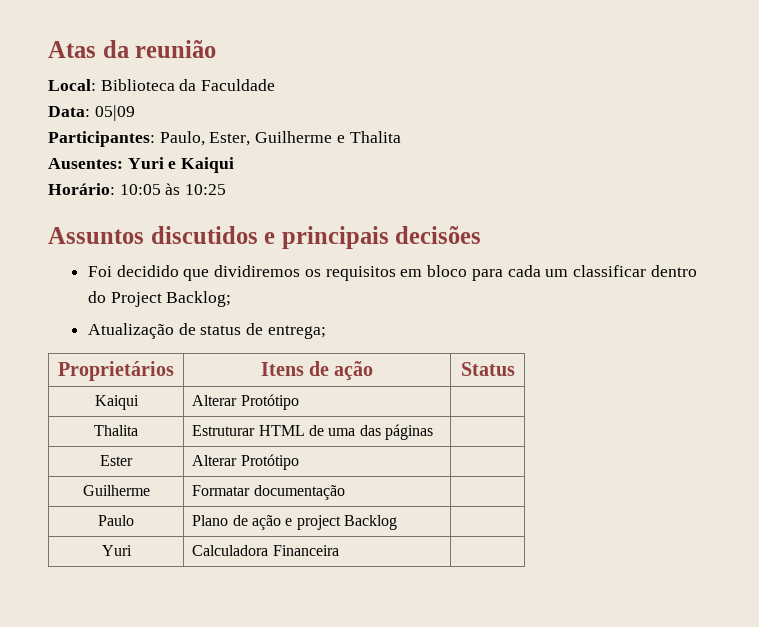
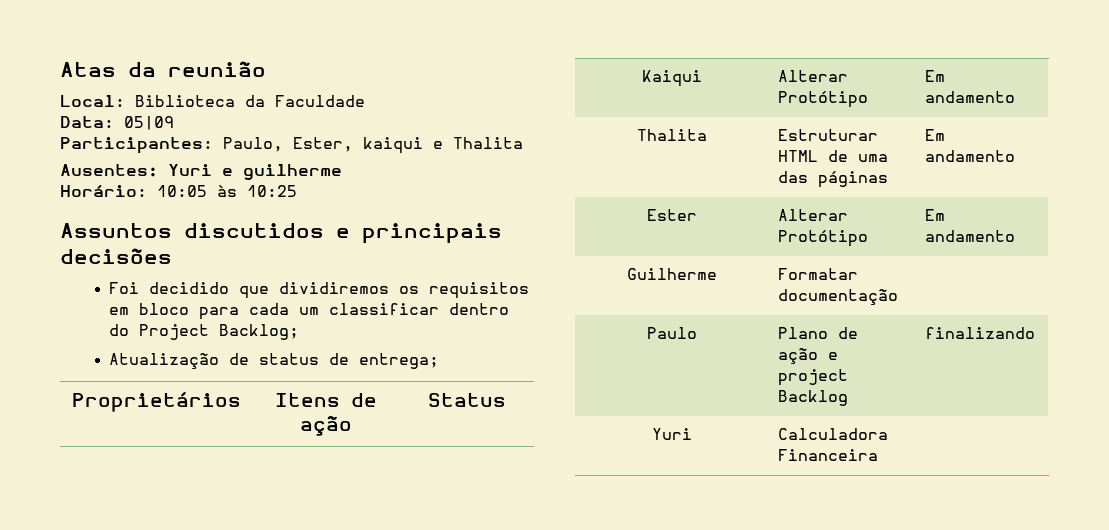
- Participantes: Paulo, Ester, Guilherme e Thalita
+ Participantes: Paulo, Ester, kaiqui e Thalita
- Ausentes: Yuri e Kaiqui
+ Ausentes: Yuri e guilherme
- Kaiqui | Alterar Protótipo |
+ Kaiqui | Alterar Protótipo | Em andamento
- Thalita | Estruturar HTML de uma das páginas |
+ Thalita | Estruturar HTML de uma das páginas | Em andamento
- Ester | Alterar Protótipo |
+ Ester | Alterar Protótipo | Em andamento
- Paulo | Plano de ação e project Backlog |
+ Paulo | Plano de ação e project Backlog | finalizando

